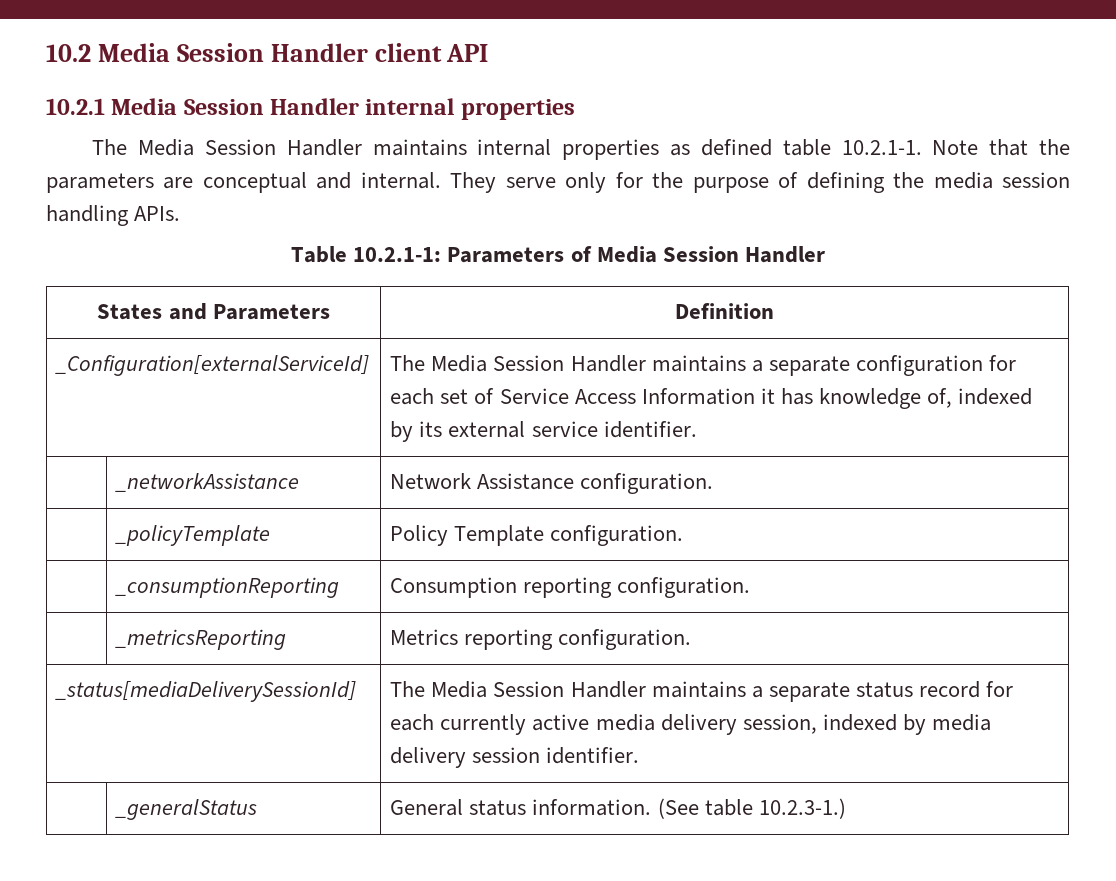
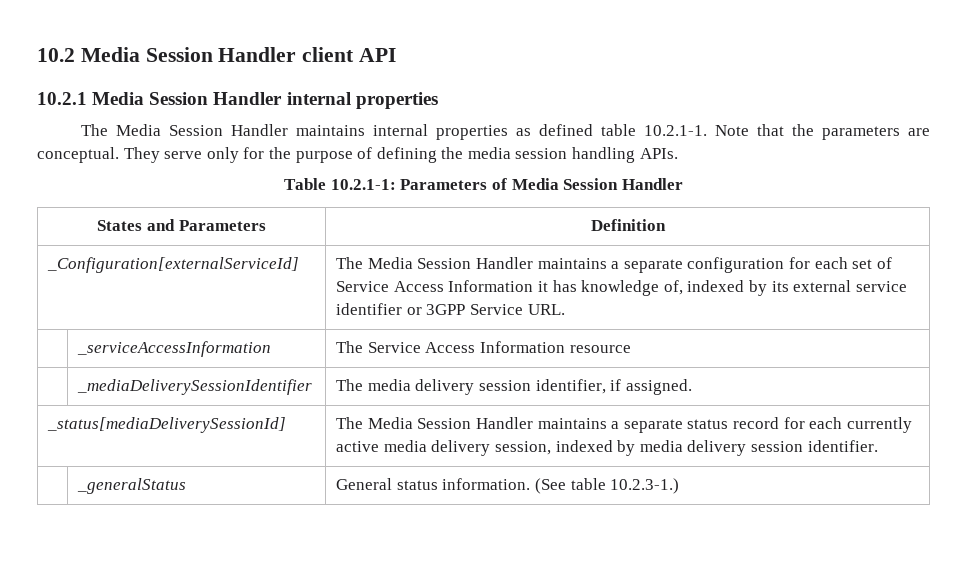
- The Media Session Handler maintains internal properties as defined table 10.2.1-1. Note that the parameters are conceptual and internal.
+ The Media Session Handler maintains internal properties as defined table 10.2.1-1. Note that the parameters are conceptual.
- _Configuration[externalServiceId] | The Media Session Handler maintains a separate configuration for each set of Service Access Information it has knowledge of, indexed by its external service identifier.
- | _networkAssistance | Network Assistance configuration.
- | _policyTemplate | Policy Template configuration.
- | _consumptionReporting | Consumption reporting configuration.
- | _metricsReporting | Metrics reporting configuration.
+ _Configuration[externalServiceId] | The Media Session Handler maintains a separate configuration for each set of Service Access Information it has knowledge of, indexed by its external service identifier or 3GPP Service URL.
+ | _serviceAccessInformation | The Service Access Information resource
+ | _mediaDeliverySessionIdentifier | The media delivery session identifier, if assigned.

